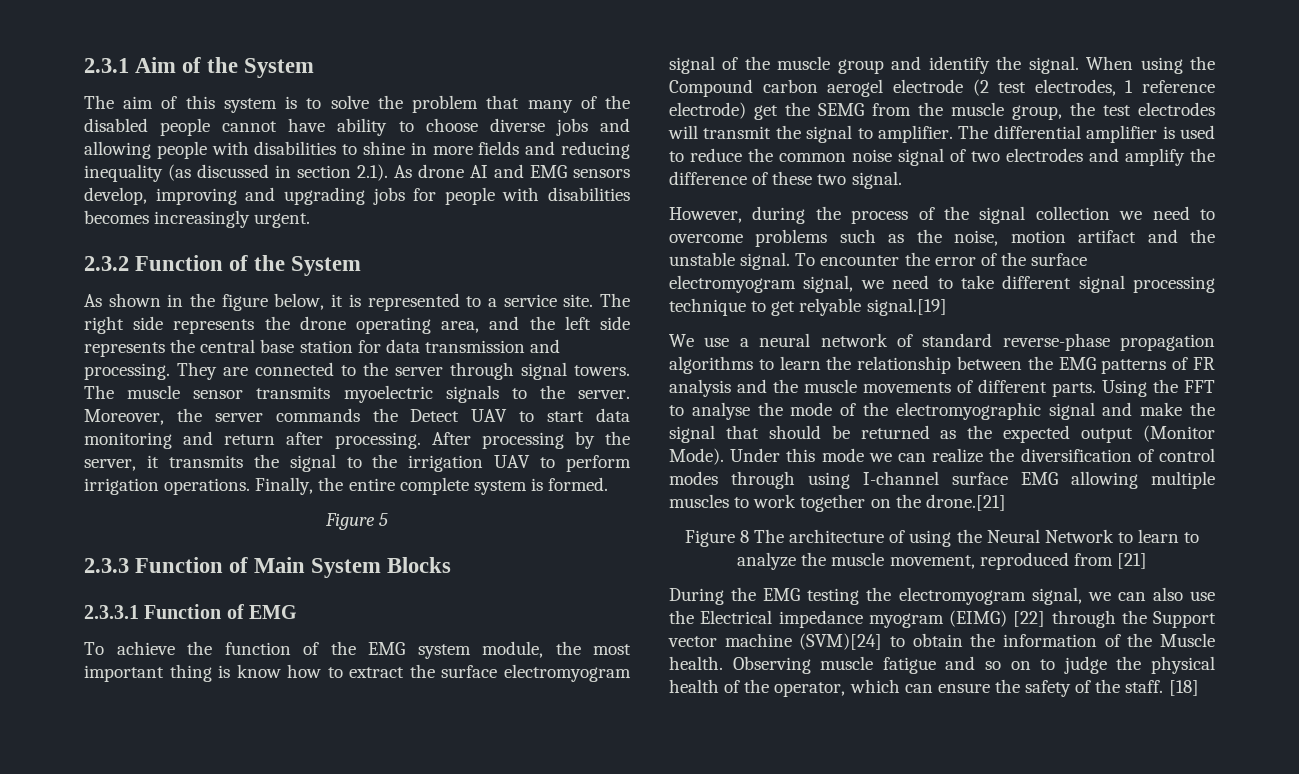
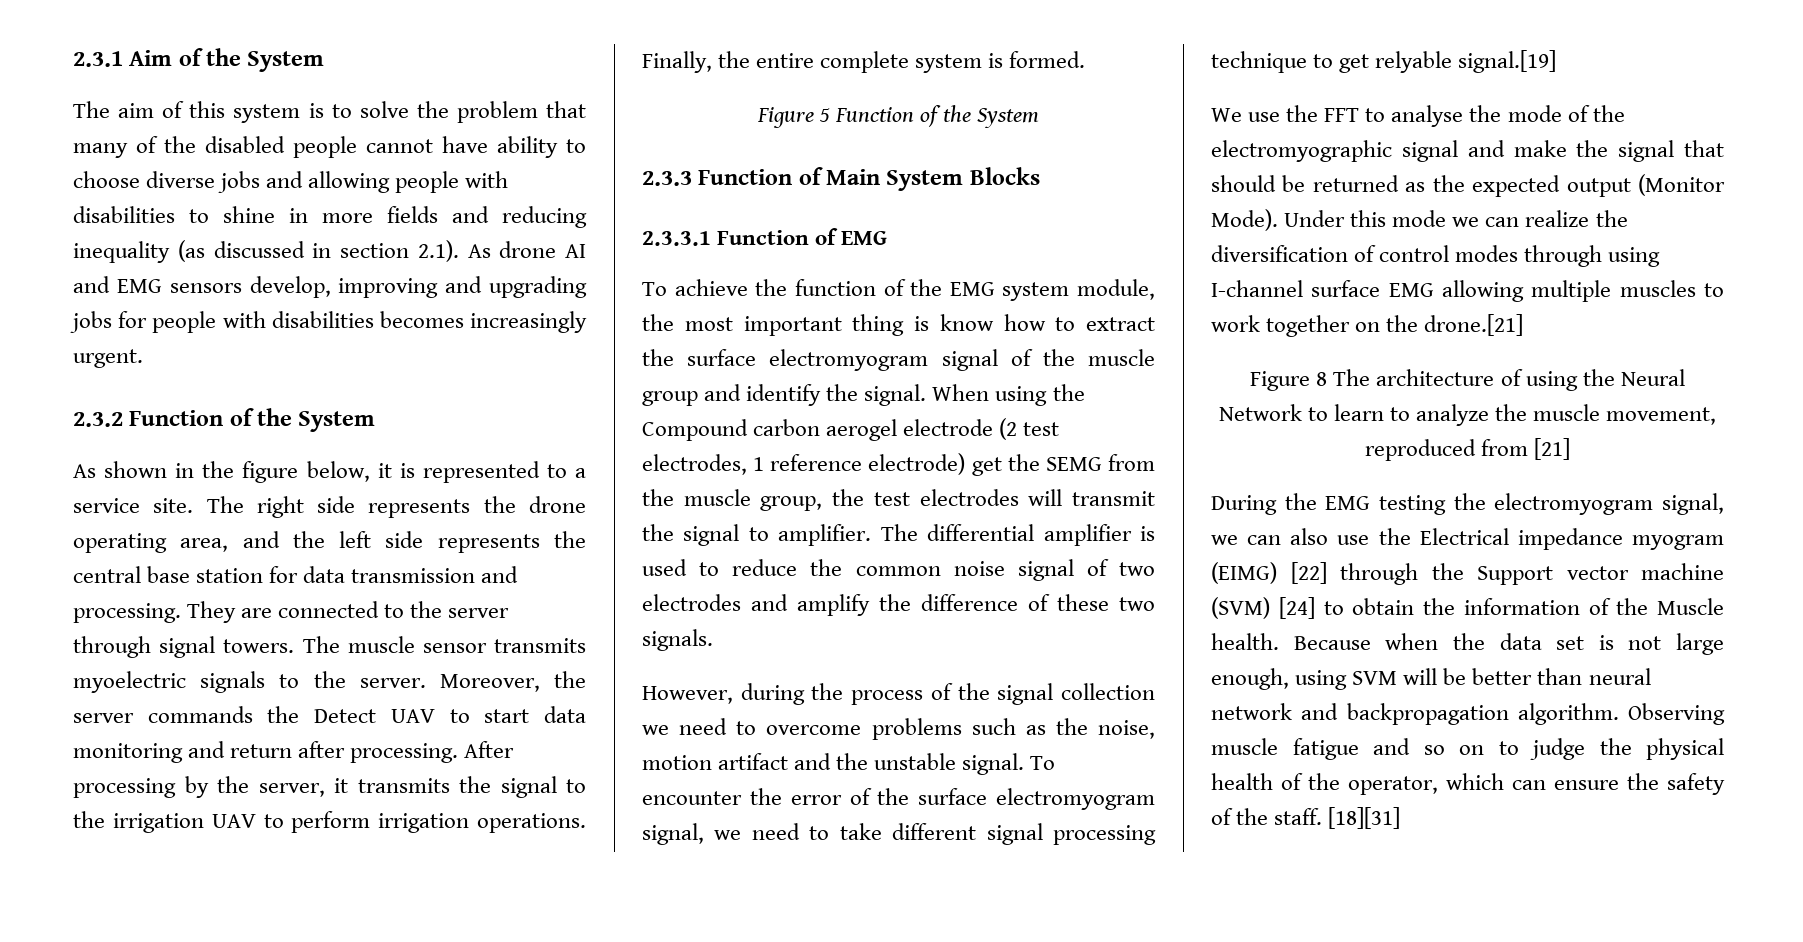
- Figure 5
+ Figure 5 Function of the System
- The differential amplifier is used to reduce the common noise signal of two electrodes and amplify the difference of these two signal.
+ The differential amplifier is used to reduce the common noise signal of two electrodes and amplify the difference of these two signals.
- We use a neural network of standard reverse-phase propagation algorithms to learn the relationship between the EMG patterns of FR analysis and the muscle movements of different parts. Using the FFT to analyse the mode of the electromyographic signal and make the signal that should be returned as the expected output (Monitor Mode).
+ We use the FFT to analyse the mode of the electromyographic signal and make the signal that should be returned as the expected output (Monitor Mode).
- During the EMG testing the electromyogram signal, we can also use the Electrical impedance myogram (EIMG) [22] through the Support vector machine (SVM)[24] to obtain the information of the Muscle health.
+ During the EMG testing the electromyogram signal, we can also use the Electrical impedance myogram (EIMG) [22] through the Support vector machine (SVM) [24] to obtain the information of the Muscle health.
+ Because when the data set is not large enough, using SVM will be better than neural network and backpropagation algorithm.
- [18]
+ [18][31]

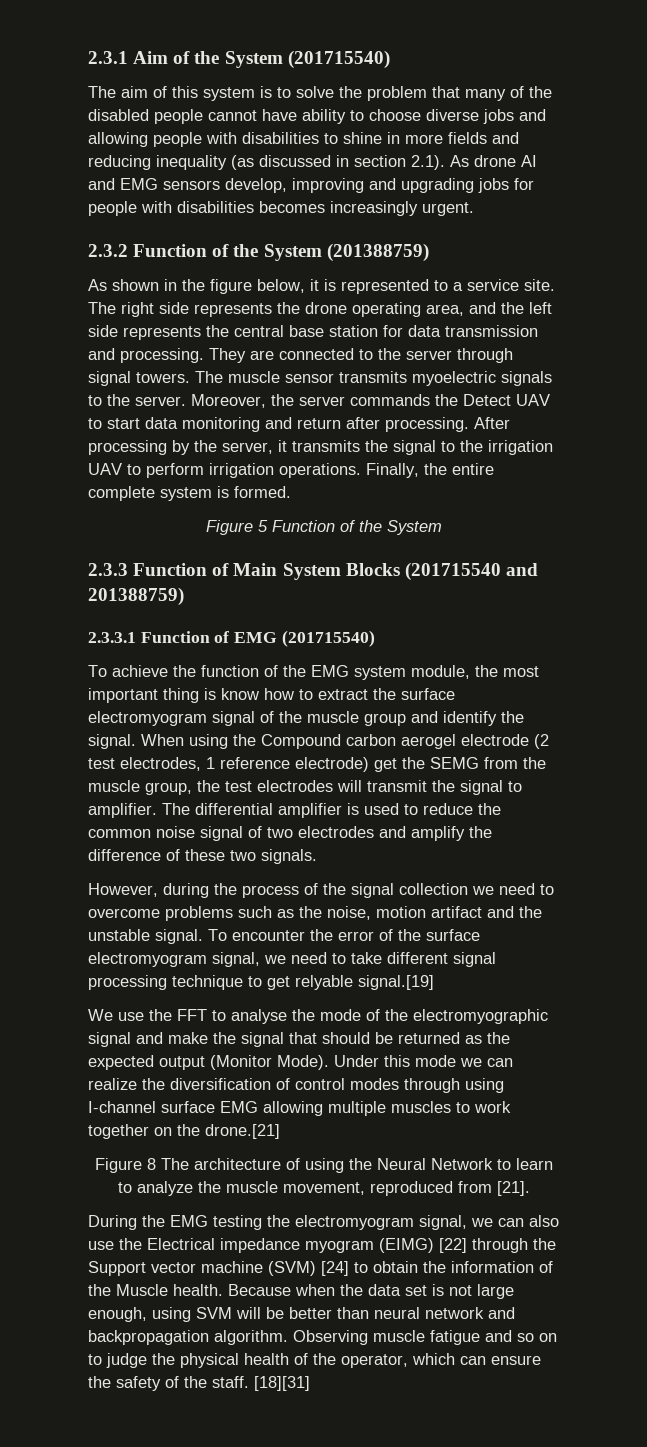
- 2.3.1 Aim of the System
+ 2.3.1 Aim of the System (201715540)
- 2.3.2 Function of the System
+ 2.3.2 Function of the System (201388759)
- 2.3.3 Function of Main System Blocks
+ 2.3.3 Function of Main System Blocks (201715540 and 201388759)
- 2.3.3.1 Function of EMG
+ 2.3.3.1 Function of EMG (201715540)
- Figure 8 The architecture of using the Neural Network to learn to analyze the muscle movement, reproduced from [21]
+ Figure 8 The architecture of using the Neural Network to learn to analyze the muscle movement, reproduced from [21].

